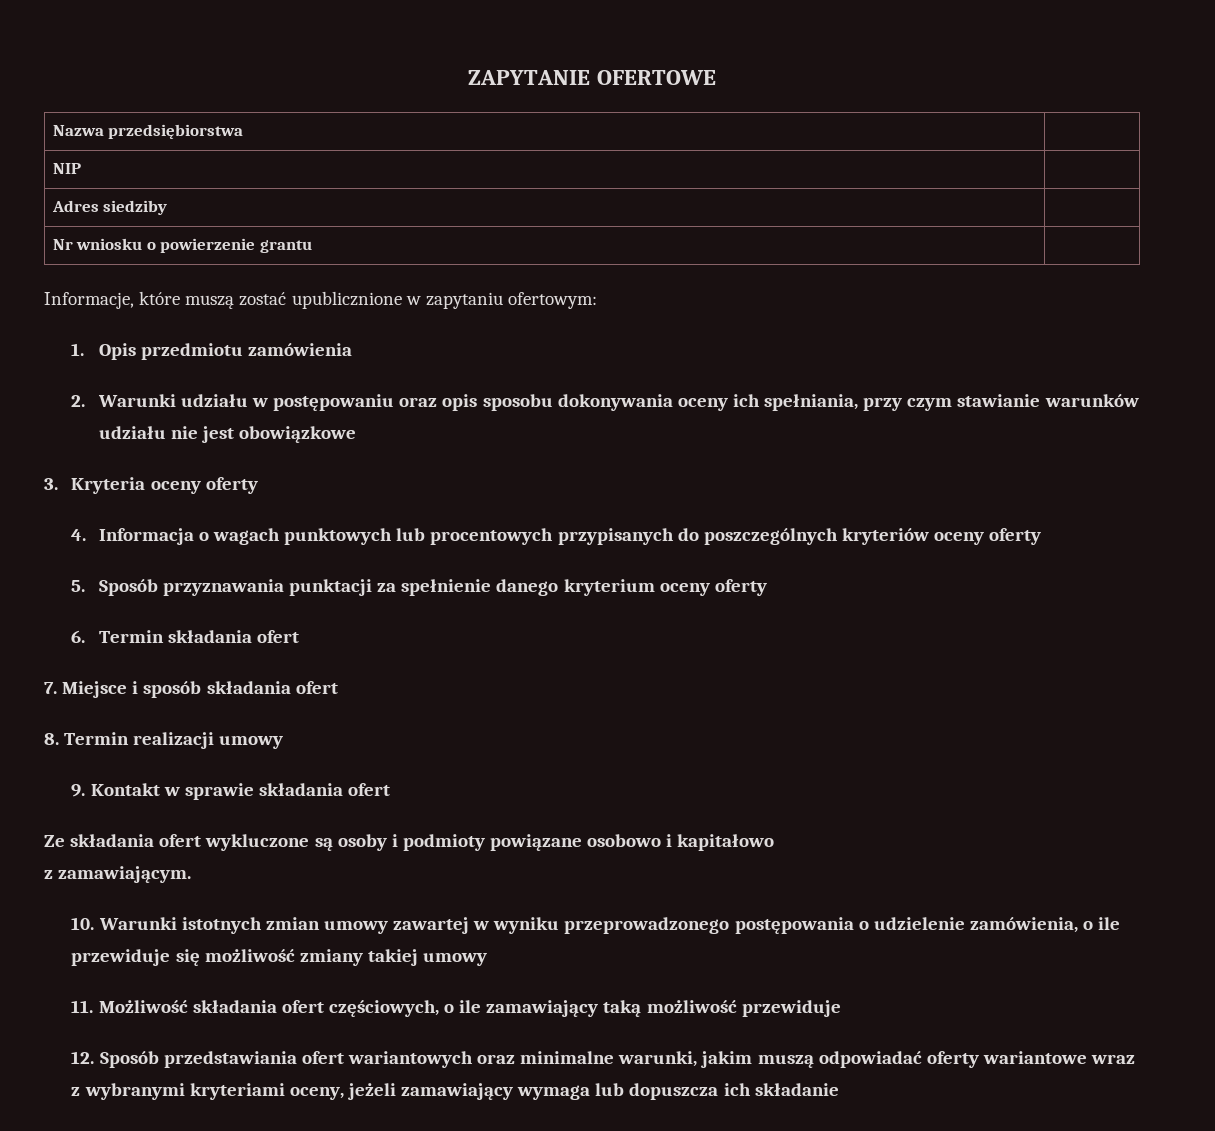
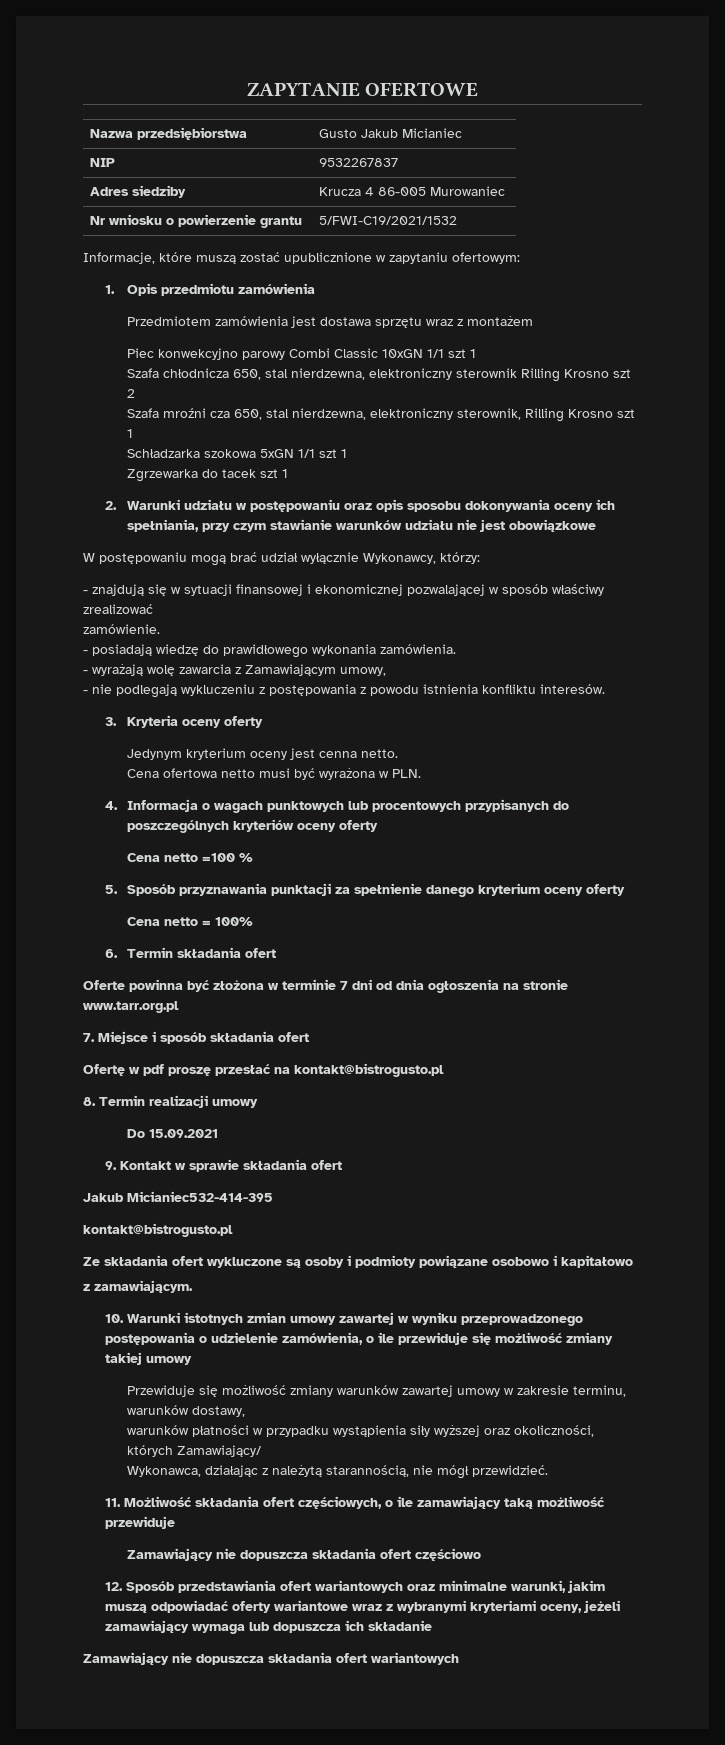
- Nazwa przedsiębiorstwa |
+ Nazwa przedsiębiorstwa | Gusto Jakub Micianiec
- NIP |
+ NIP | 9532267837
- Adres siedziby |
+ Adres siedziby | Krucza 4 86-005 Murowaniec
- Nr wniosku o powierzenie grantu |
+ Nr wniosku o powierzenie grantu | 5/FWI-C19/2021/1532
+ Przedmiotem zamówienia jest dostawa sprzętu wraz z montażem
+ Piec konwekcyjno parowy Combi Classic 10xGN 1/1 szt 1
+ Szafa chłodnicza 650, stal nierdzewna, elektroniczny sterownik Rilling Krosno szt 2
+ Szafa mroźni cza 650, stal nierdzewna, elektroniczny sterownik, Rilling Krosno szt 1
+ Schładzarka szokowa 5xGN 1/1 szt 1
+ Zgrzewarka do tacek szt 1
+ W postępowaniu mogą brać udział wyłącznie Wykonawcy, którzy:
+ - znajdują się w sytuacji finansowej i ekonomicznej pozwalającej w sposób właściwy zrealizować
+ zamówienie.
+ - posiadają wiedzę do prawidłowego wykonania zamówienia.
+ - wyrażają wolę zawarcia z Zamawiającym umowy,
+ - nie podlegają wykluczeniu z postępowania z powodu istnienia konfliktu interesów.
  3. Kryteria oceny oferty
+ Jedynym kryterium oceny jest cenna netto.
+ Cena ofertowa netto musi być wyrażona w PLN.
+ Cena netto =100 %
+ Cena netto = 100%
+ Oferte powinna być złożona w terminie 7 dni od dnia ogłoszenia na stronie www.tarr.org.pl
+ Ofertę w pdf proszę przesłać na kontakt@bistrogusto.pl
+ Do 15.09.2021
+ Jakub Micianiec532-414-395
+ kontakt@bistrogusto.pl
+ Przewiduje się możliwość zmiany warunków zawartej umowy w zakresie terminu, warunków dostawy,
+ warunków płatności w przypadku wystąpienia siły wyższej oraz okoliczności, których Zamawiający/
+ Wykonawca, działając z należytą starannością, nie mógł przewidzieć.
+ Zamawiający nie dopuszcza składania ofert częściowo
+ Zamawiający nie dopuszcza składania ofert wariantowych

